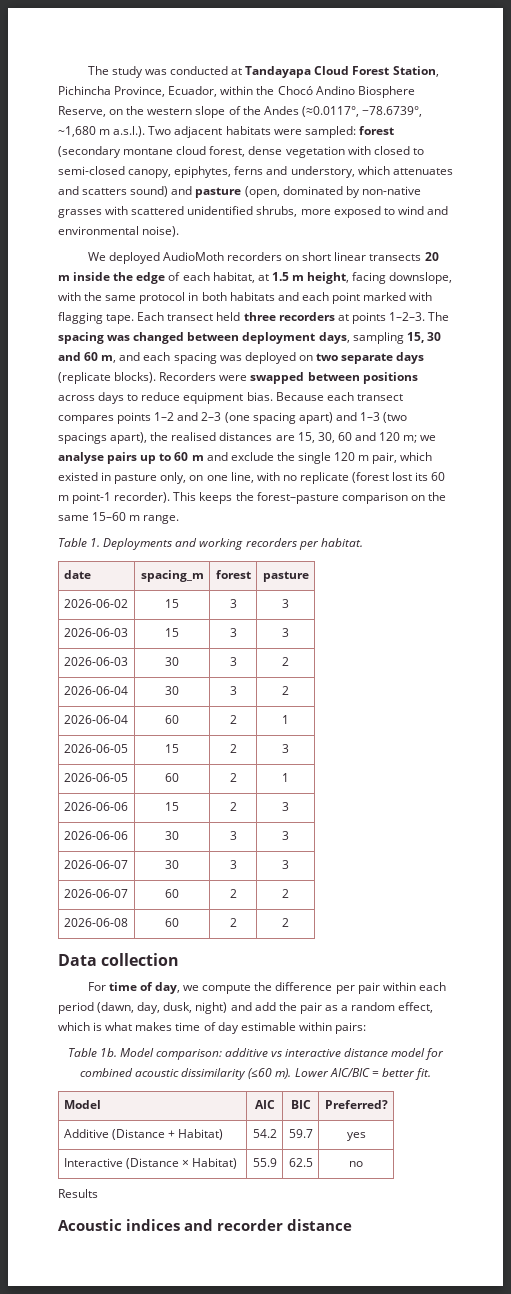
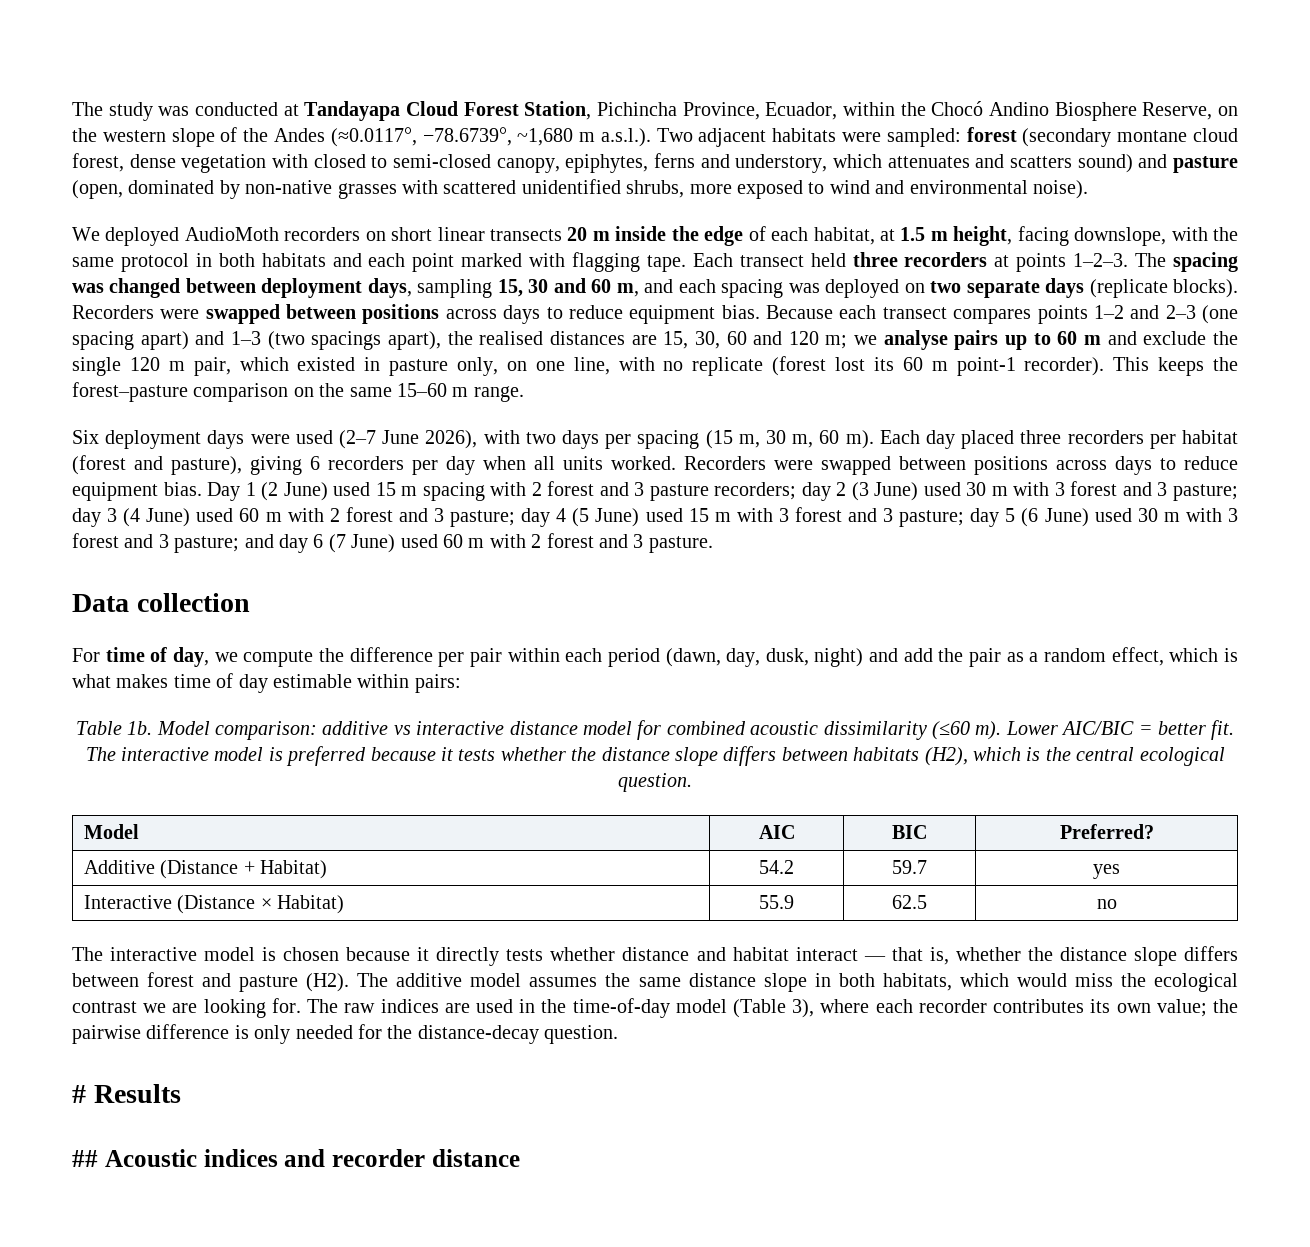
- Table 1. Deployments and working recorders per habitat.
- date | spacing_m | forest | pasture
- 2026-06-02 | 15 | 3 | 3
- 2026-06-03 | 15 | 3 | 3
- 2026-06-03 | 30 | 3 | 2
- 2026-06-04 | 30 | 3 | 2
- 2026-06-04 | 60 | 2 | 1
- 2026-06-05 | 15 | 2 | 3
- 2026-06-05 | 60 | 2 | 1
- 2026-06-06 | 15 | 2 | 3
- 2026-06-06 | 30 | 3 | 3
- 2026-06-07 | 30 | 3 | 3
- 2026-06-07 | 60 | 2 | 2
- 2026-06-08 | 60 | 2 | 2
+ Six deployment days were used (2–7 June 2026), with two days per spacing (15 m, 30 m, 60 m). Each day placed three recorders per habitat (forest and pasture), giving 6 recorders per day when all units worked. Recorders were swapped between positions across days to reduce equipment bias. Day 1 (2 June) used 15 m spacing with 2 forest and 3 pasture recorders; day 2 (3 June) used 30 m with 3 forest and 3 pasture; day 3 (4 June) used 60 m with 2 forest and 3 pasture; day 4 (5 June) used 15 m with 3 forest and 3 pasture; day 5 (6 June) used 30 m with 3 forest and 3 pasture; and day 6 (7 June) used 60 m with 2 forest and 3 pasture.
+ The interactive model is preferred because it tests whether the distance slope differs between habitats (H2), which is the central ecological question.
- Results
+ The interactive model is chosen because it directly tests whether distance and habitat interact — that is, whether the distance slope differs between forest and pasture (H2). The additive model assumes the same distance slope in both habitats, which would miss the ecological contrast we are looking for. The raw indices are used in the time-of-day model (Table 3), where each recorder contributes its own value; the pairwise difference is only needed for the distance-decay question.
+ # Results
- Acoustic indices and recorder distance
+ ## Acoustic indices and recorder distance

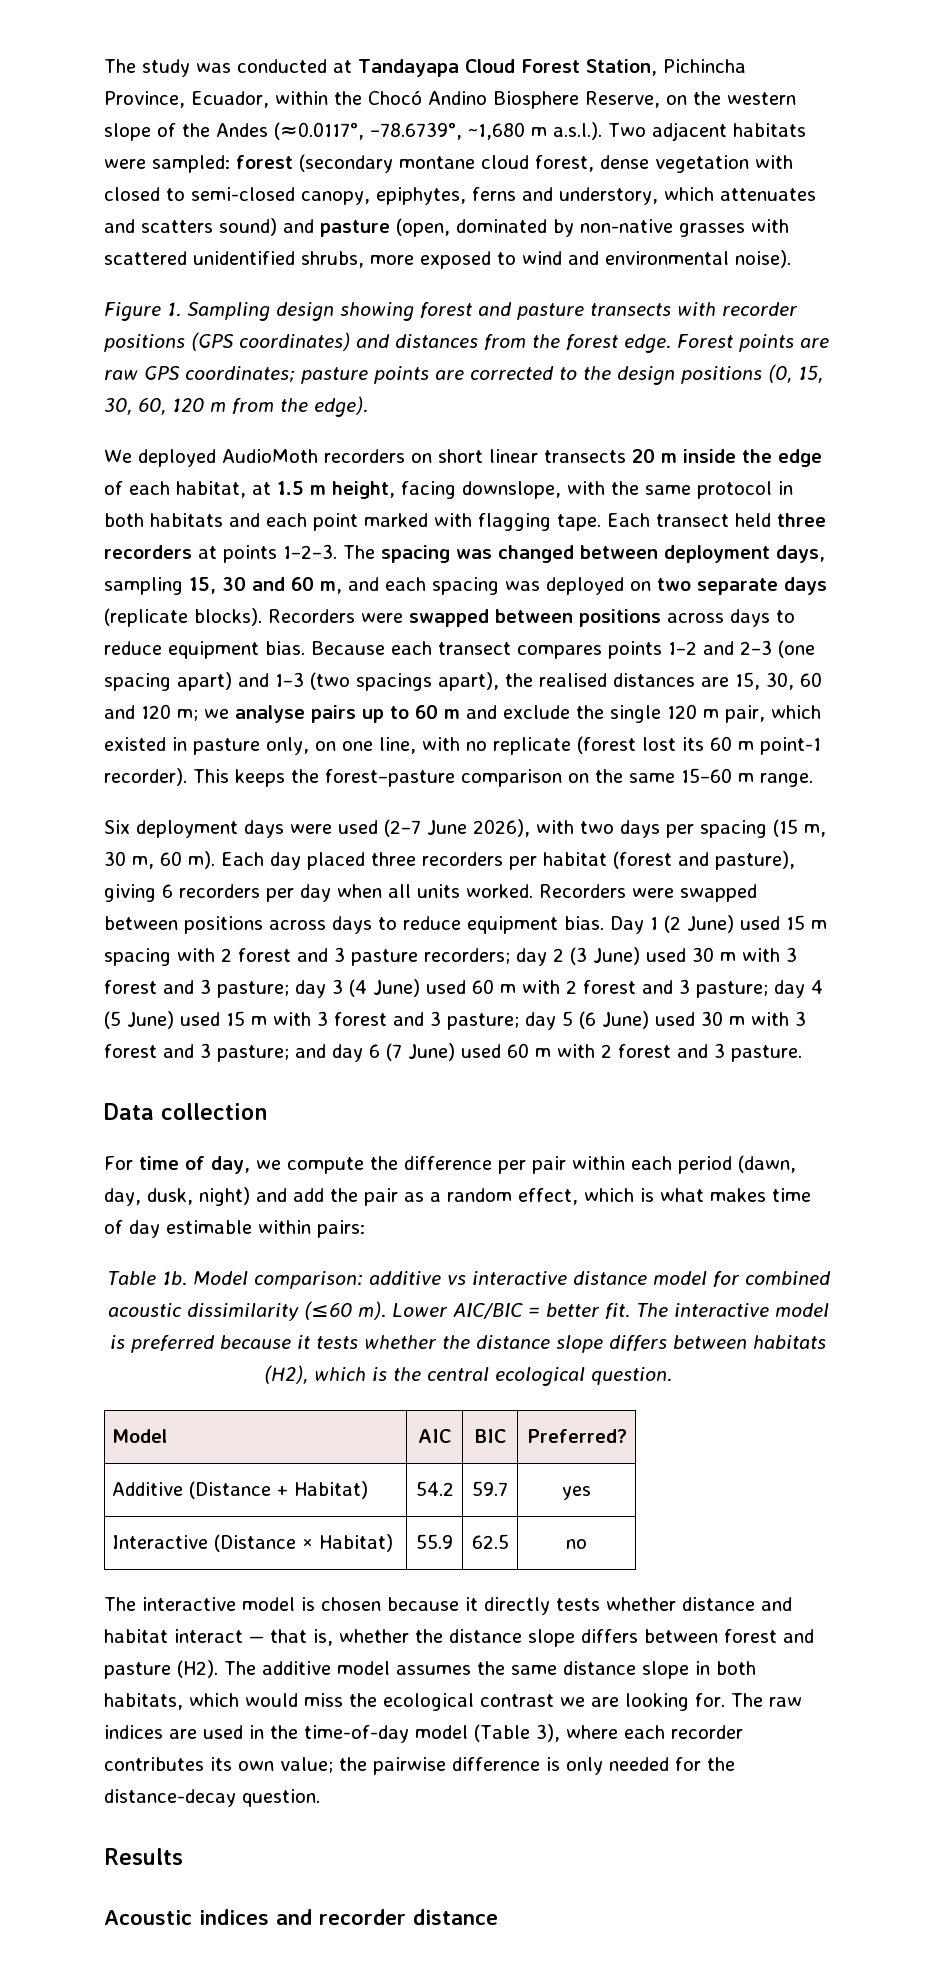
+ Figure 1. Sampling design showing forest and pasture transects with recorder positions (GPS coordinates) and distances from the forest edge. Forest points are raw GPS coordinates; pasture points are corrected to the design positions (0, 15, 30, 60, 120 m from the edge).
- # Results
+ Results
- ## Acoustic indices and recorder distance
+ Acoustic indices and recorder distance

